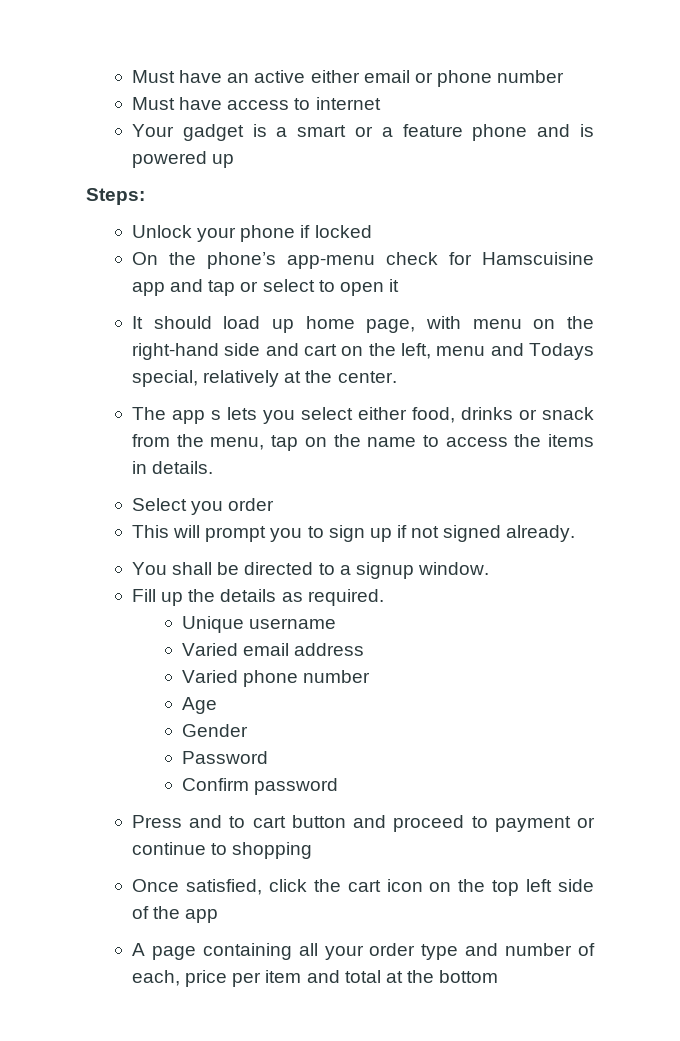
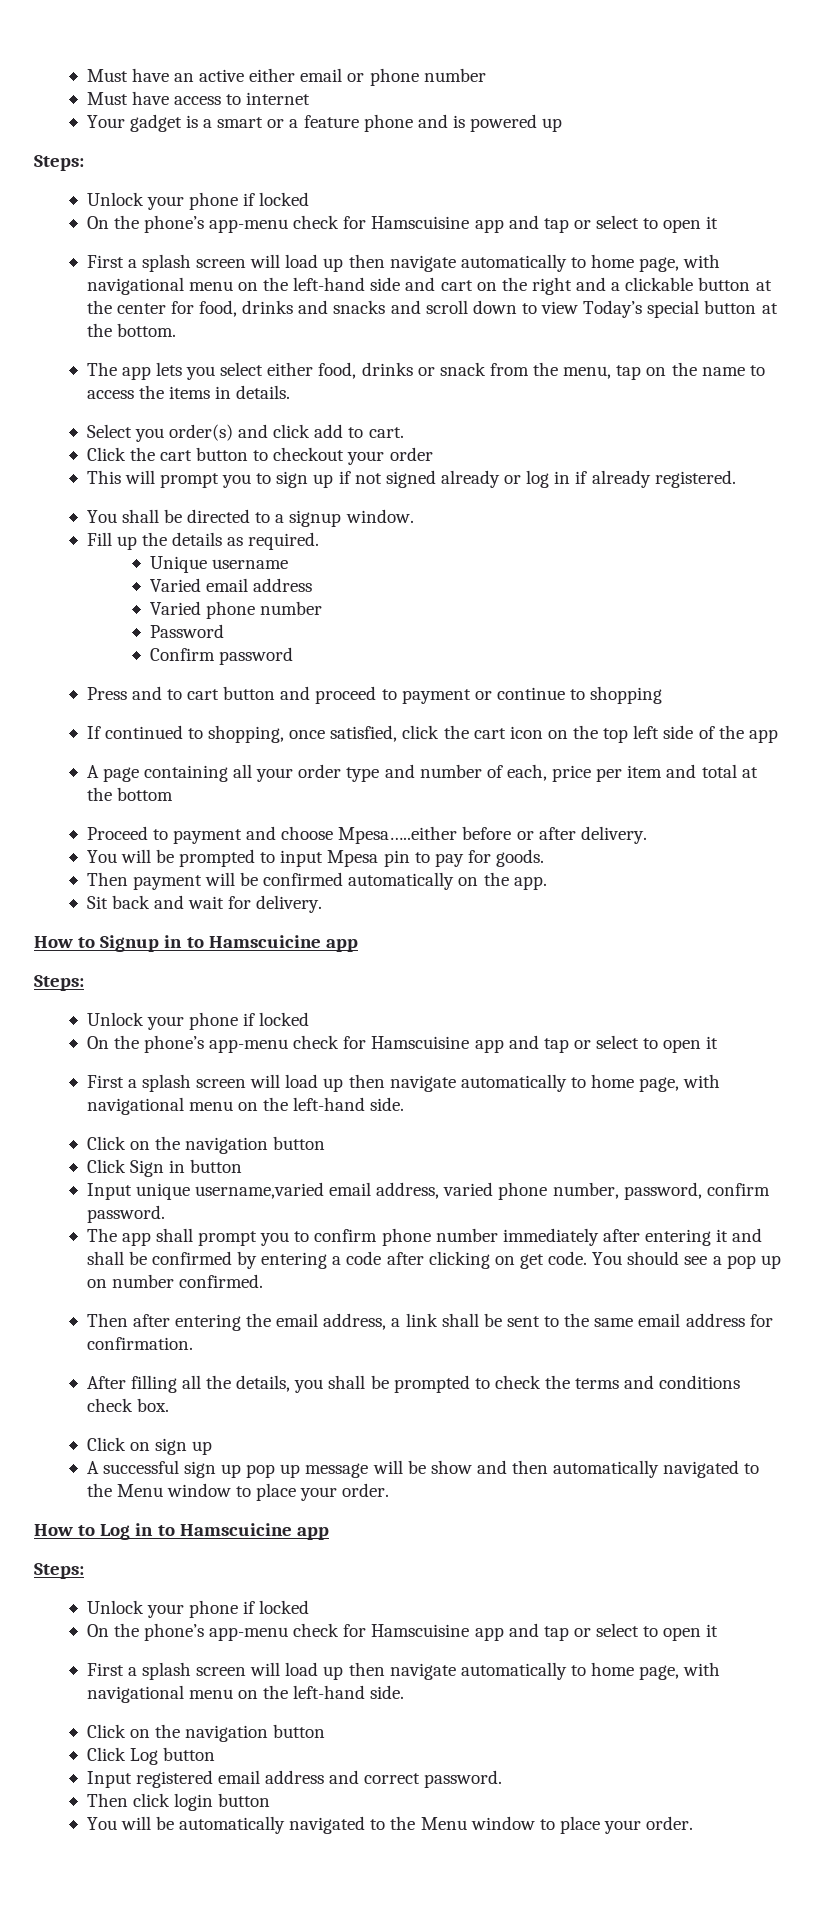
- It should load up home page, with menu on the right-hand side and cart on the left, menu and Todays special, relatively at the center.
- The app s lets you select either food, drinks or snack from the menu, tap on the name to access the items in details.
+ First a splash screen will load up then navigate automatically to home page, with navigational menu on the left-hand side and cart on the right and a clickable button at the center for food, drinks and snacks and scroll down to view Today’s special button at the bottom.
+ The app lets you select either food, drinks or snack from the menu, tap on the name to access the items in details.
- Select you order
+ Select you order(s) and click add to cart.
+ Click the cart button to checkout your order
- This will prompt you to sign up if not signed already.
+ This will prompt you to sign up if not signed already or log in if already registered.
- Age
- Gender
- Once satisfied, click the cart icon on the top left side of the app
+ If continued to shopping, once satisfied, click the cart icon on the top left side of the app
+ Proceed to payment and choose Mpesa…..either before or after delivery.
+ You will be prompted to input Mpesa pin to pay for goods.
+ Then payment will be confirmed automatically on the app.
+ Sit back and wait for delivery.
+ How to Signup in to Hamscuicine app
+ Steps:
+ Unlock your phone if locked
+ On the phone’s app-menu check for Hamscuisine app and tap or select to open it
+ First a splash screen will load up then navigate automatically to home page, with navigational menu on the left-hand side.
+ Click on the navigation button
+ Click Sign in button
+ Input unique username,varied email address, varied phone number, password, confirm password.
+ The app shall prompt you to confirm phone number immediately after entering it and shall be confirmed by entering a code after clicking on get code. You should see a pop up on number confirmed.
+ Then after entering the email address, a link shall be sent to the same email address for confirmation.
+ After filling all the details, you shall be prompted to check the terms and conditions check box.
+ Click on sign up
+ A successful sign up pop up message will be show and then automatically navigated to the Menu window to place your order.
+ How to Log in to Hamscuicine app
+ Steps:
+ Unlock your phone if locked
+ On the phone’s app-menu check for Hamscuisine app and tap or select to open it
+ First a splash screen will load up then navigate automatically to home page, with navigational menu on the left-hand side.
+ Click on the navigation button
+ Click Log button
+ Input registered email address and correct password.
+ Then click login button
+ You will be automatically navigated to the Menu window to place your order.

